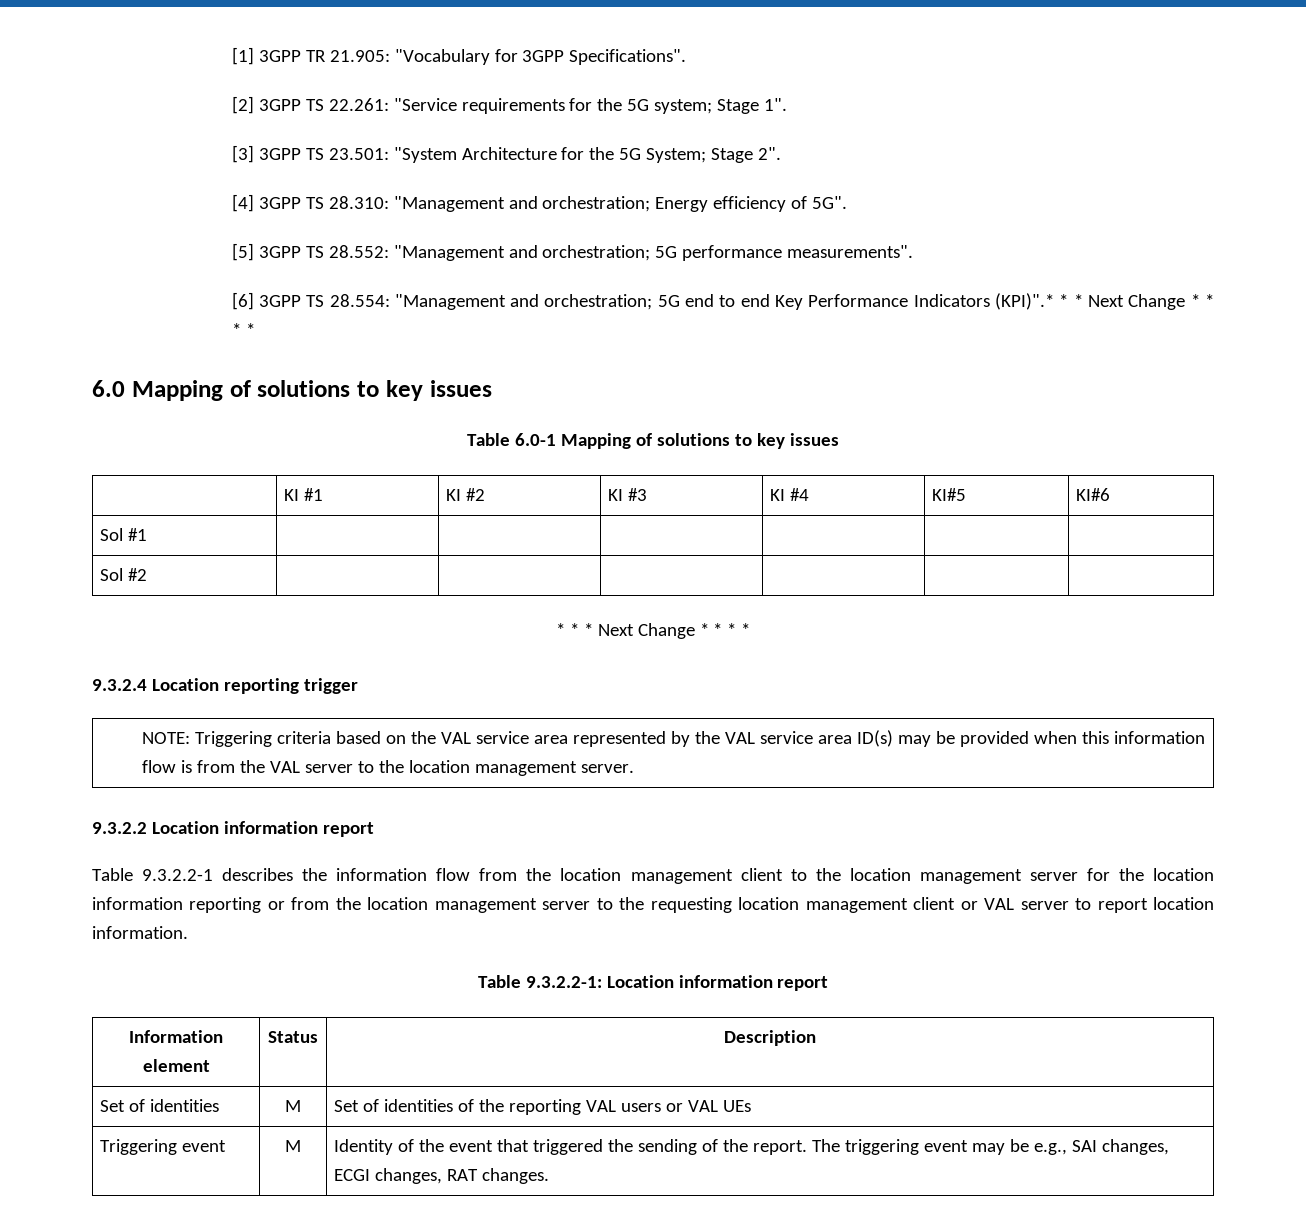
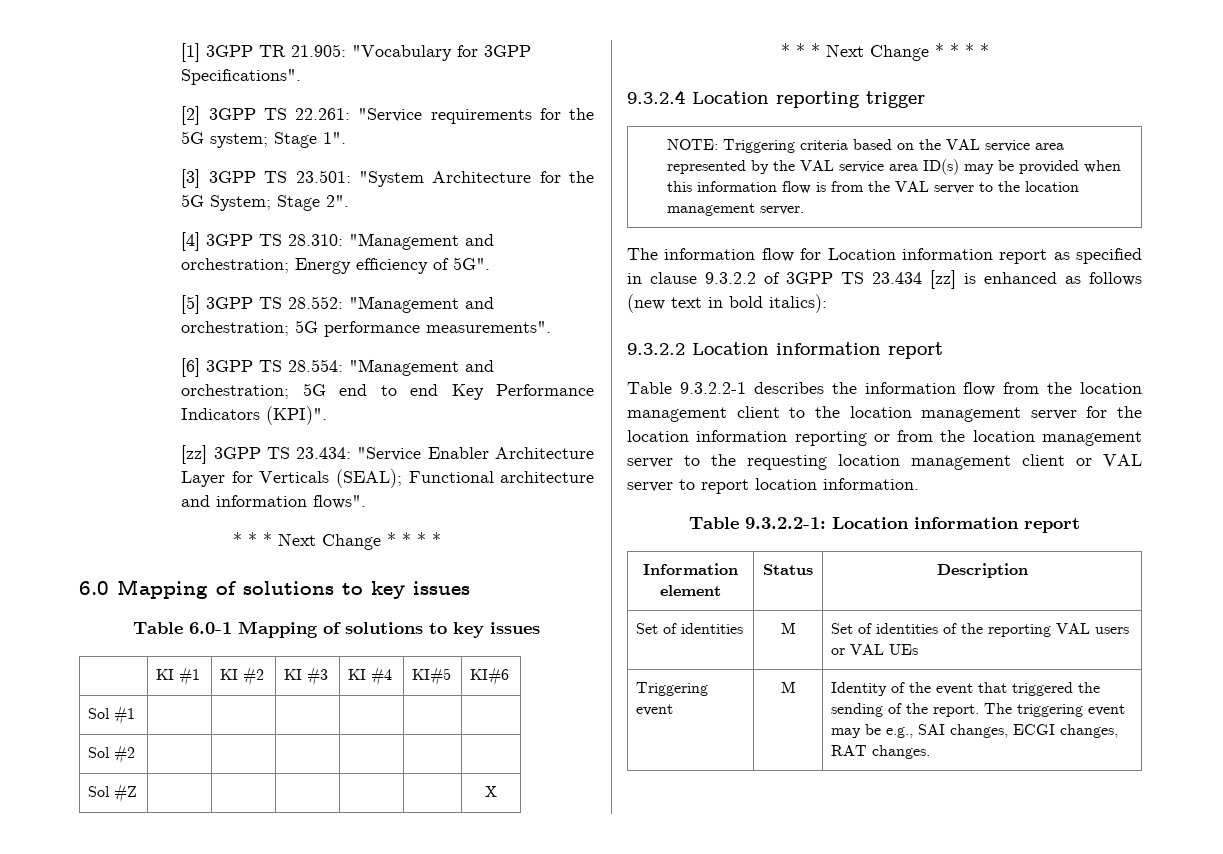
- [6] 3GPP TS 28.554: "Management and orchestration; 5G end to end Key Performance Indicators (KPI)".* * * Next Change * * * *
+ [6] 3GPP TS 28.554: "Management and orchestration; 5G end to end Key Performance Indicators (KPI)".
+ [zz] 3GPP TS 23.434: "Service Enabler Architecture Layer for Verticals (SEAL); Functional architecture and information flows".
+ * * * Next Change * * * *
+ Sol #Z | | | | | | X
+ The information flow for Location information report as specified in clause 9.3.2.2 of 3GPP TS 23.434 [zz] is enhanced as follows (new text in bold italics):

